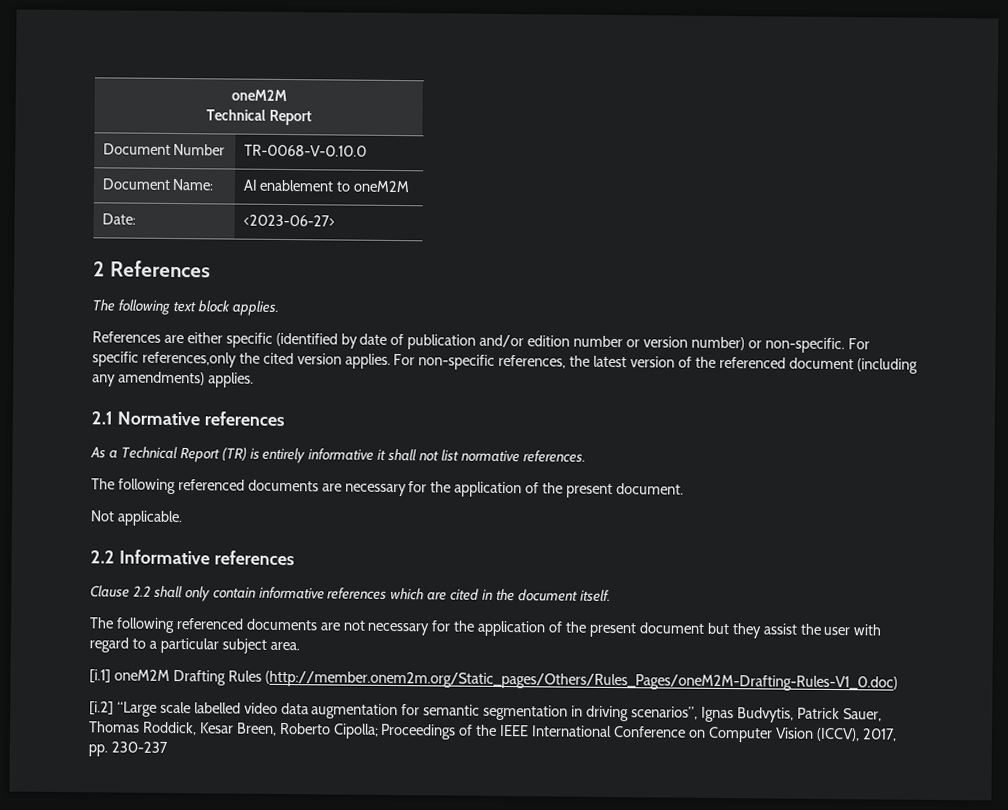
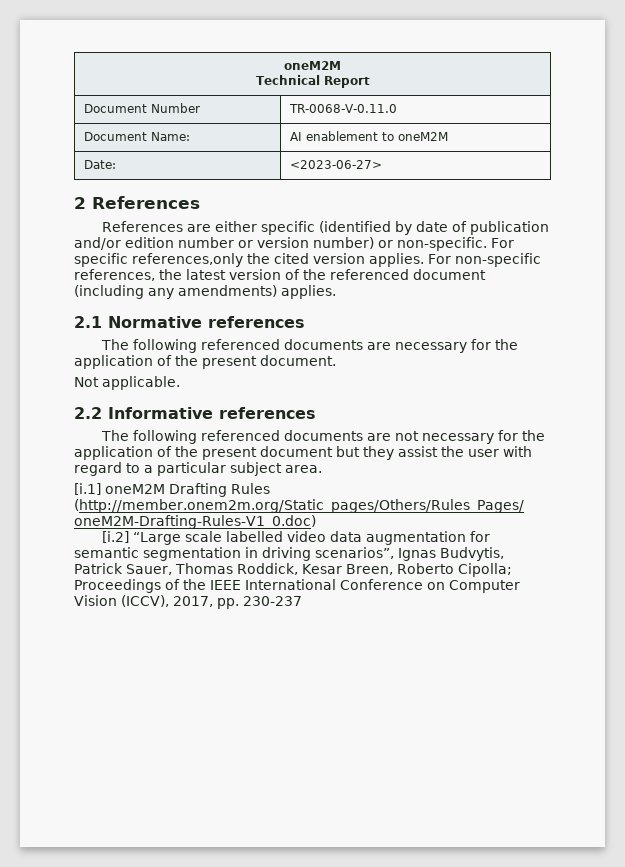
- Document Number | TR-0068-V-0.10.0
+ Document Number | TR-0068-V-0.11.0
- The following text block applies.
- As a Technical Report (TR) is entirely informative it shall not list normative references.
- Clause 2.2 shall only contain informative references which are cited in the document itself.

